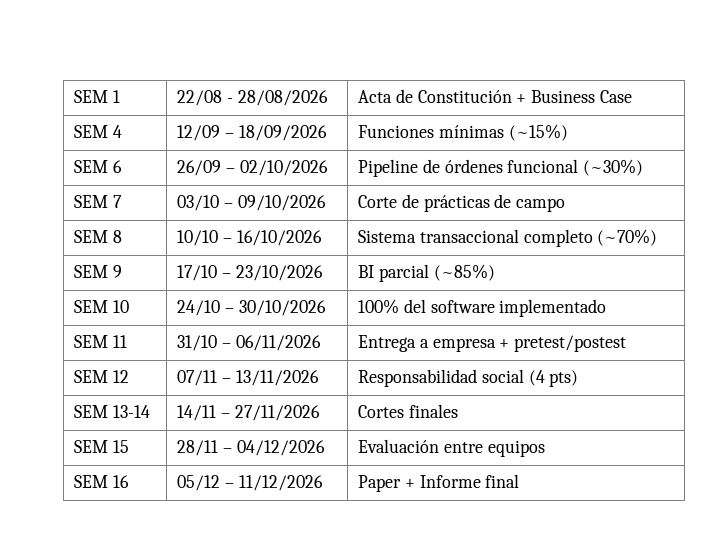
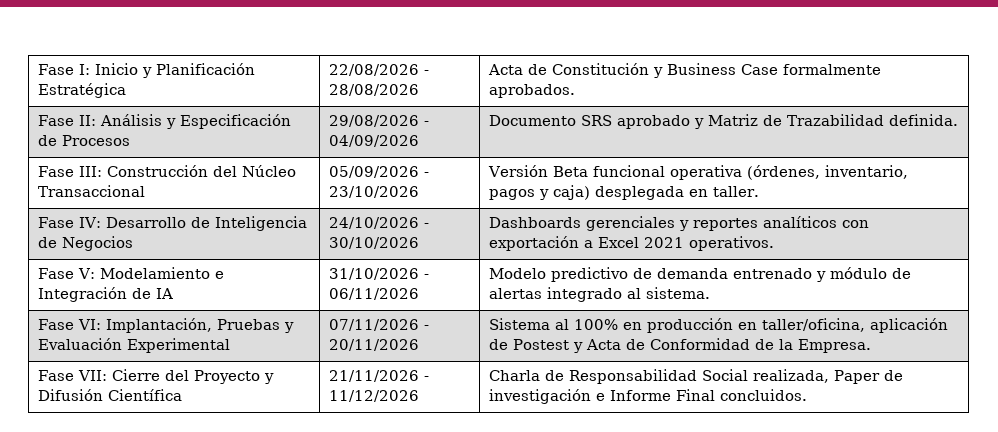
- SEM 1 | 22/08 - 28/08/2026 | Acta de Constitución + Business Case
- SEM 4 | 12/09 – 18/09/2026 | Funciones mínimas (~15%)
- SEM 6 | 26/09 – 02/10/2026 | Pipeline de órdenes funcional (~30%)
- SEM 7 | 03/10 – 09/10/2026 | Corte de prácticas de campo
- SEM 8 | 10/10 – 16/10/2026 | Sistema transaccional completo (~70%)
- SEM 9 | 17/10 – 23/10/2026 | BI parcial (~85%)
- SEM 10 | 24/10 – 30/10/2026 | 100% del software implementado
- SEM 11 | 31/10 – 06/11/2026 | Entrega a empresa + pretest/postest
- SEM 12 | 07/11 – 13/11/2026 | Responsabilidad social (4 pts)
- SEM 13-14 | 14/11 – 27/11/2026 | Cortes finales
- SEM 15 | 28/11 – 04/12/2026 | Evaluación entre equipos
- SEM 16 | 05/12 – 11/12/2026 | Paper + Informe final
+ Fase I: Inicio y Planificación Estratégica | 22/08/2026 - 28/08/2026 | Acta de Constitución y Business Case formalmente aprobados.
+ Fase II: Análisis y Especificación de Procesos | 29/08/2026 - 04/09/2026 | Documento SRS aprobado y Matriz de Trazabilidad definida.
+ Fase III: Construcción del Núcleo Transaccional | 05/09/2026 - 23/10/2026 | Versión Beta funcional operativa (órdenes, inventario, pagos y caja) desplegada en taller.
+ Fase IV: Desarrollo de Inteligencia de Negocios | 24/10/2026 - 30/10/2026 | Dashboards gerenciales y reportes analíticos con exportación a Excel 2021 operativos.
+ Fase V: Modelamiento e Integración de IA | 31/10/2026 - 06/11/2026 | Modelo predictivo de demanda entrenado y módulo de alertas integrado al sistema.
+ Fase VI: Implantación, Pruebas y Evaluación Experimental | 07/11/2026 - 20/11/2026 | Sistema al 100% en producción en taller/oficina, aplicación de Postest y Acta de Conformidad de la Empresa.
+ Fase VII: Cierre del Proyecto y Difusión Científica | 21/11/2026 - 11/12/2026 | Charla de Responsabilidad Social realizada, Paper de investigación e Informe Final concluidos.

